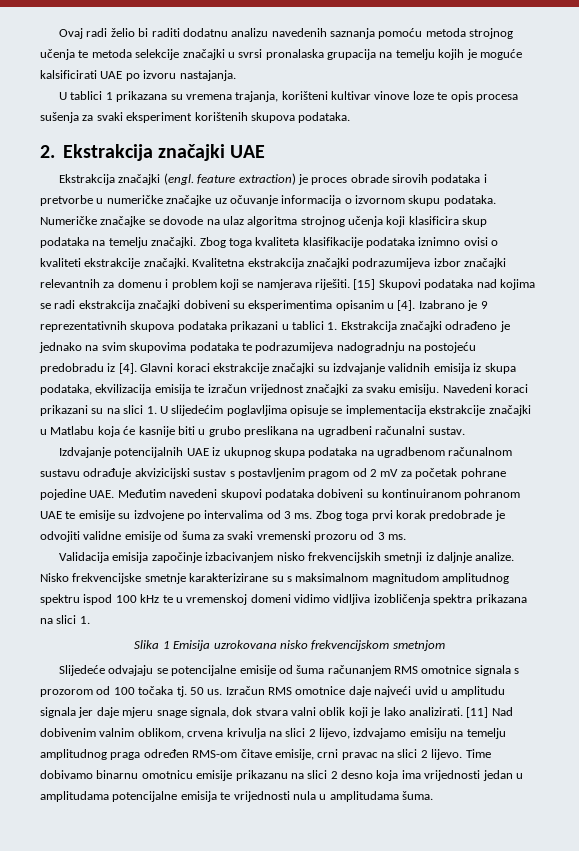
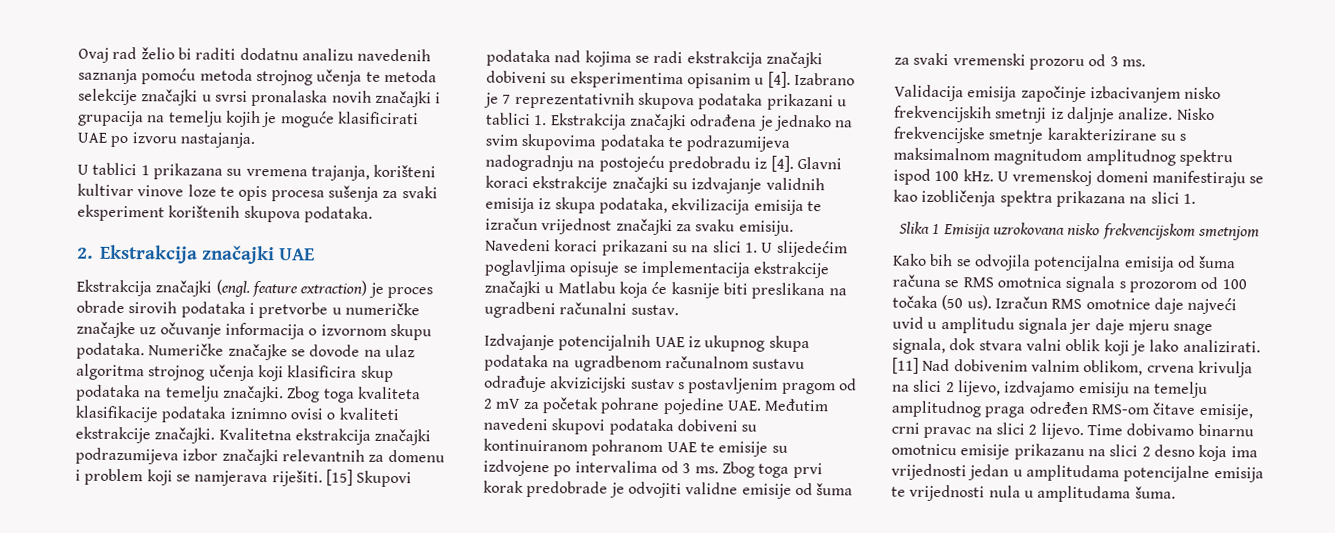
- Ovaj radi želio bi raditi dodatnu analizu navedenih saznanja pomoću metoda strojnog učenja te metoda selekcije značajki u svrsi pronalaska grupacija na temelju kojih je moguće kalsificirati UAE po izvoru nastajanja.
+ Ovaj rad želio bi raditi dodatnu analizu navedenih saznanja pomoću metoda strojnog učenja te metoda selekcije značajki u svrsi pronalaska novih značajki i grupacija na temelju kojih je moguće klasificirati UAE po izvoru nastajanja.
- Izabrano je 9 reprezentativnih skupova podataka prikazani u tablici 1. Ekstrakcija značajki odrađeno je jednako na svim skupovima podataka te podrazumijeva nadogradnju na postojeću predobradu iz [4].
+ Izabrano je 7 reprezentativnih skupova podataka prikazani u tablici 1. Ekstrakcija značajki odrađena je jednako na svim skupovima podataka te podrazumijeva nadogradnju na postojeću predobradu iz [4].
- Navedeni koraci prikazani su na slici 1. U slijedećim poglavljima opisuje se implementacija ekstrakcije značajki u Matlabu koja će kasnije biti u grubo preslikana na ugradbeni računalni sustav.
+ Navedeni koraci prikazani su na slici 1. U slijedećim poglavljima opisuje se implementacija ekstrakcije značajki u Matlabu koja će kasnije biti preslikana na ugradbeni računalni sustav.
- Nisko frekvencijske smetnje karakterizirane su s maksimalnom magnitudom amplitudnog spektru ispod 100 kHz te u vremenskoj domeni vidimo vidljiva izobličenja spektra prikazana na slici 1.
+ Nisko frekvencijske smetnje karakterizirane su s maksimalnom magnitudom amplitudnog spektru ispod 100 kHz. U vremenskoj domeni manifestiraju se kao izobličenja spektra prikazana na slici 1.
- Slijedeće odvajaju se potencijalne emisije od šuma računanjem RMS omotnice signala s prozorom od 100 točaka tj. 50 us.
+ Kako bih se odvojila potencijalna emisija od šuma računa se RMS omotnica signala s prozorom od 100 točaka (50 us).

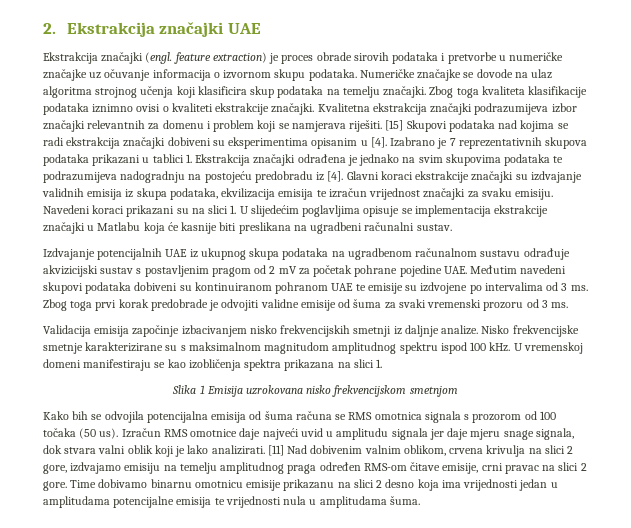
- Ovaj rad želio bi raditi dodatnu analizu navedenih saznanja pomoću metoda strojnog učenja te metoda selekcije značajki u svrsi pronalaska novih značajki i grupacija na temelju kojih je moguće klasificirati UAE po izvoru nastajanja.
- U tablici 1 prikazana su vremena trajanja, korišteni kultivar vinove loze te opis procesa sušenja za svaki eksperiment korištenih skupova podataka.
- [11] Nad dobivenim valnim oblikom, crvena krivulja na slici 2 lijevo, izdvajamo emisiju na temelju amplitudnog praga određen RMS-om čitave emisije, crni pravac na slici 2 lijevo.
+ [11] Nad dobivenim valnim oblikom, crvena krivulja na slici 2 gore, izdvajamo emisiju na temelju amplitudnog praga određen RMS-om čitave emisije, crni pravac na slici 2 gore.

